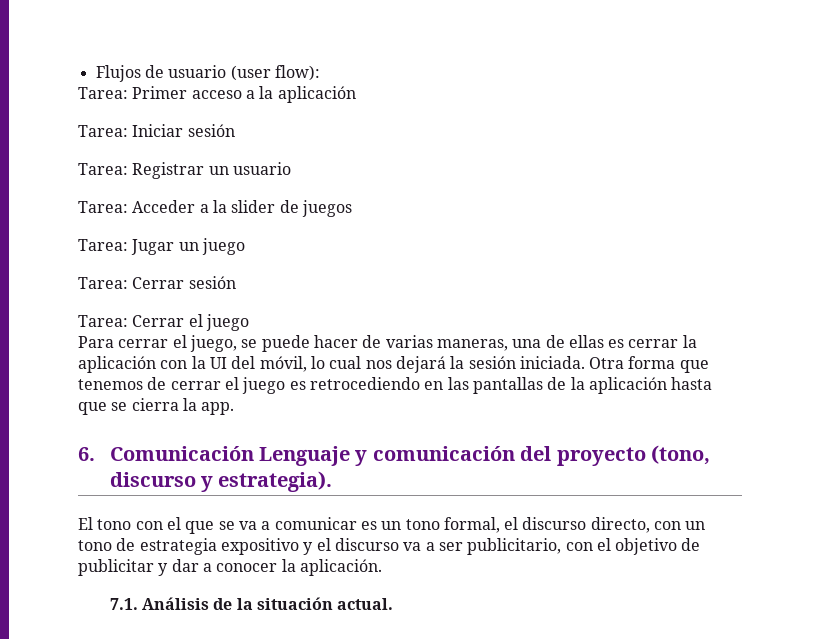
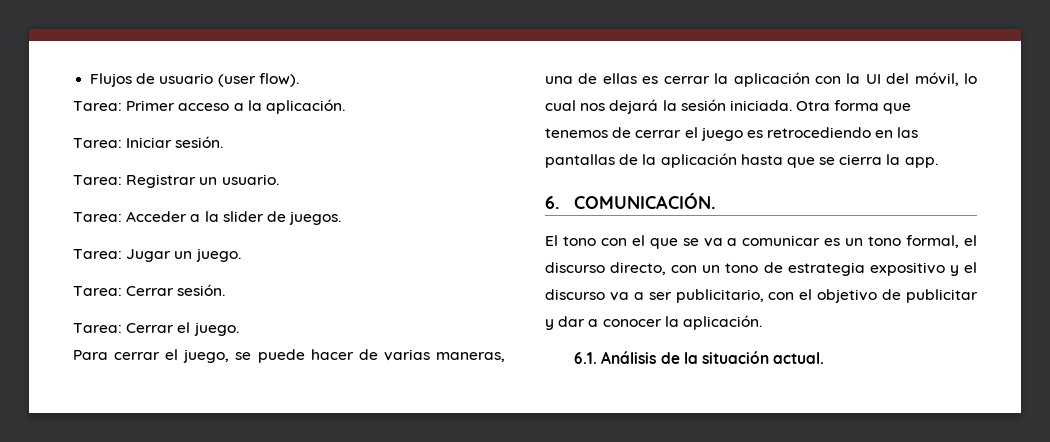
- Flujos de usuario (user flow):
+ Flujos de usuario (user flow).
- Tarea: Primer acceso a la aplicación
+ Tarea: Primer acceso a la aplicación.
- Tarea: Iniciar sesión
+ Tarea: Iniciar sesión.
- Tarea: Registrar un usuario
+ Tarea: Registrar un usuario.
- Tarea: Acceder a la slider de juegos
+ Tarea: Acceder a la slider de juegos.
- Tarea: Jugar un juego
- Tarea: Cerrar sesión
+ Tarea: Jugar un juego.
+ Tarea: Cerrar sesión.
- Tarea: Cerrar el juego
+ Tarea: Cerrar el juego.
- 6. Comunicación Lenguaje y comunicación del proyecto (tono, discurso y estrategia).
+ 6. COMUNICACIÓN.
- 7.1. Análisis de la situación actual.
+ 6.1. Análisis de la situación actual.

